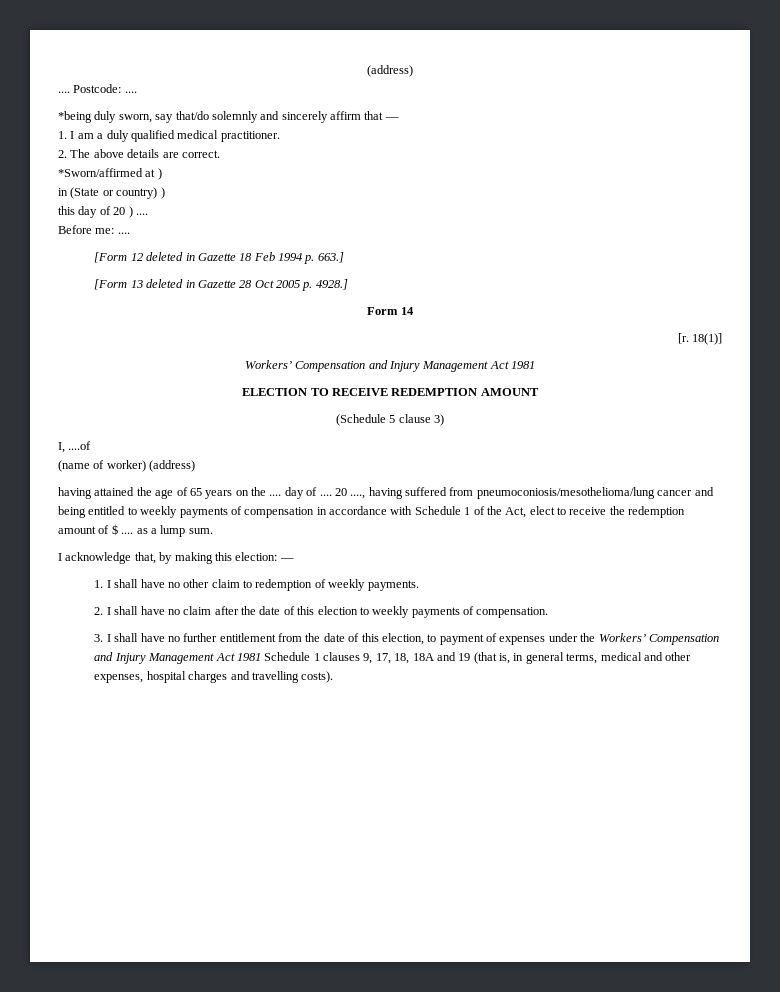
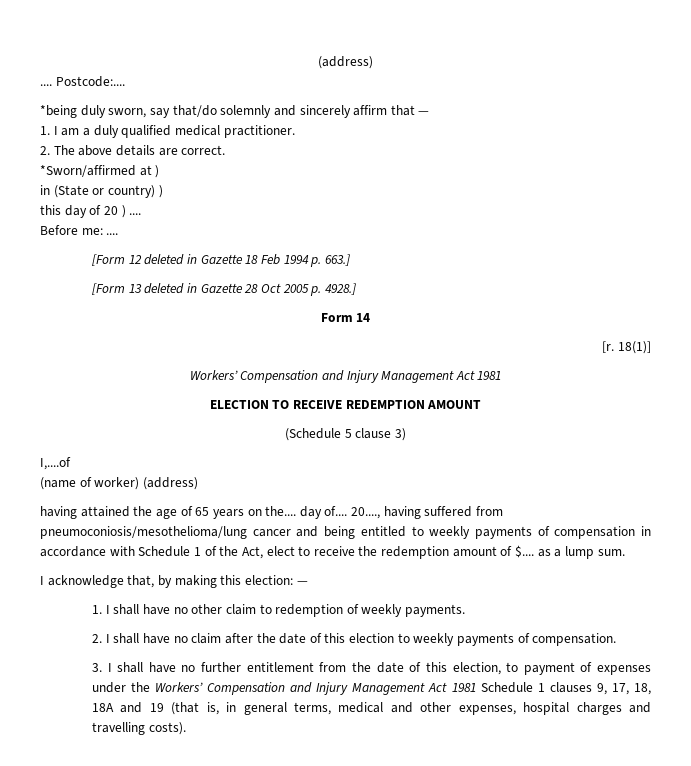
- Postcode: ....
+ Postcode:....
- I, ....of
+ I,....of
- having attained the age of 65 years on the .... day of .... 20 ...., having suffered from pneumoconiosis/mesothelioma/lung cancer and being entitled to weekly payments of compensation in accordance with Schedule 1 of the Act, elect to receive the redemption amount of $ .... as a lump sum.
+ having attained the age of 65 years on the.... day of.... 20...., having suffered from pneumoconiosis/mesothelioma/lung cancer and being entitled to weekly payments of compensation in accordance with Schedule 1 of the Act, elect to receive the redemption amount of $.... as a lump sum.

